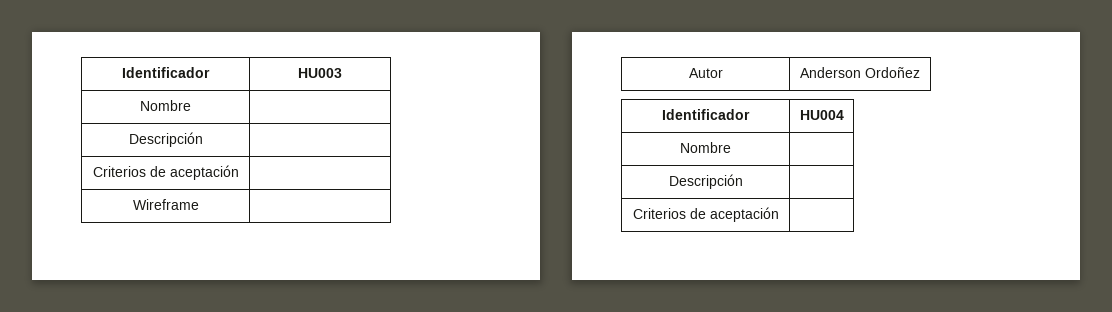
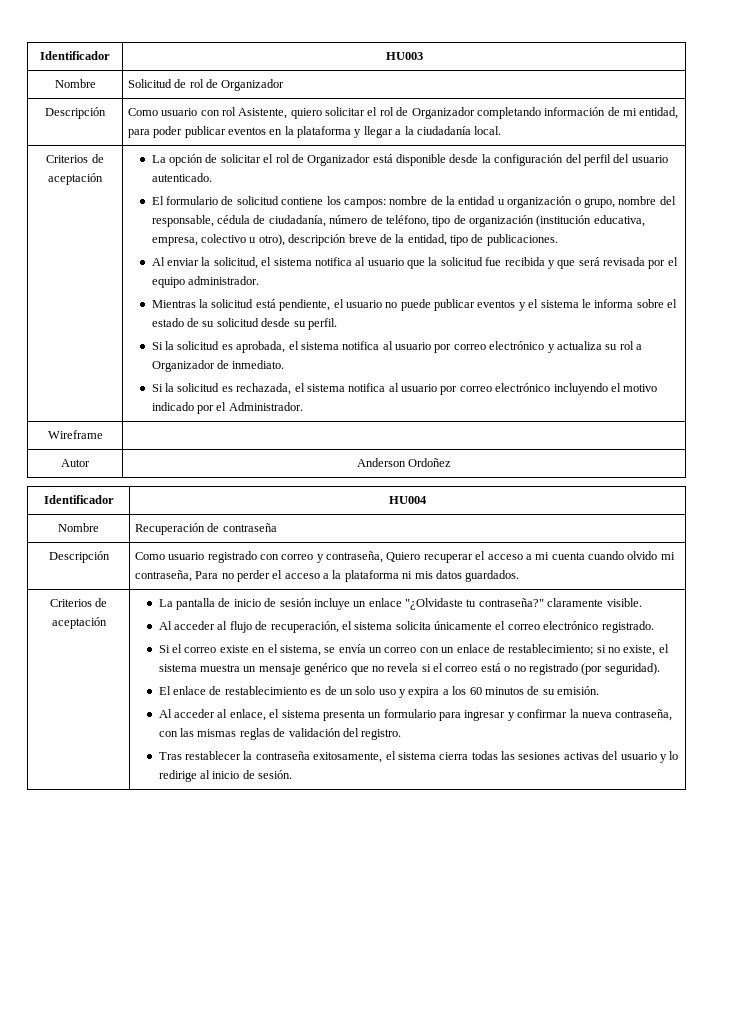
  Identificador | HU003
- Nombre |
- Descripción |
- Criterios de aceptación |
+ Nombre | Solicitud de rol de Organizador
+ Descripción | Como usuario con rol Asistente, quiero solicitar el rol de Organizador completando información de mi entidad, para poder publicar eventos en la plataforma y llegar a la ciudadanía local.
+ Criterios de aceptación | La opción de solicitar el rol de Organizador está disponible desde la configuración del perfil del usuario autenticado.
+ El formulario de solicitud contiene los campos: nombre de la entidad u organización o grupo, nombre del responsable, cédula de ciudadanía, número de teléfono, tipo de organización (institución educativa, empresa, colectivo u otro), descripción breve de la entidad, tipo de publicaciones.
+ Al enviar la solicitud, el sistema notifica al usuario que la solicitud fue recibida y que será revisada por el equipo administrador.
+ Mientras la solicitud está pendiente, el usuario no puede publicar eventos y el sistema le informa sobre el estado de su solicitud desde su perfil.
+ Si la solicitud es aprobada, el sistema notifica al usuario por correo electrónico y actualiza su rol a Organizador de inmediato.
+ Si la solicitud es rechazada, el sistema notifica al usuario por correo electrónico incluyendo el motivo indicado por el Administrador.
  Identificador | HU004
- Nombre |
- Descripción |
- Criterios de aceptación |
+ Nombre | Recuperación de contraseña
+ Descripción | Como usuario registrado con correo y contraseña, Quiero recuperar el acceso a mi cuenta cuando olvido mi contraseña, Para no perder el acceso a la plataforma ni mis datos guardados.
+ Criterios de aceptación | La pantalla de inicio de sesión incluye un enlace "¿Olvidaste tu contraseña?" claramente visible.
+ Al acceder al flujo de recuperación, el sistema solicita únicamente el correo electrónico registrado.
+ Si el correo existe en el sistema, se envía un correo con un enlace de restablecimiento; si no existe, el sistema muestra un mensaje genérico que no revela si el correo está o no registrado (por seguridad).
+ El enlace de restablecimiento es de un solo uso y expira a los 60 minutos de su emisión.
+ Al acceder al enlace, el sistema presenta un formulario para ingresar y confirmar la nueva contraseña, con las mismas reglas de validación del registro.
+ Tras restablecer la contraseña exitosamente, el sistema cierra todas las sesiones activas del usuario y lo redirige al inicio de sesión.

